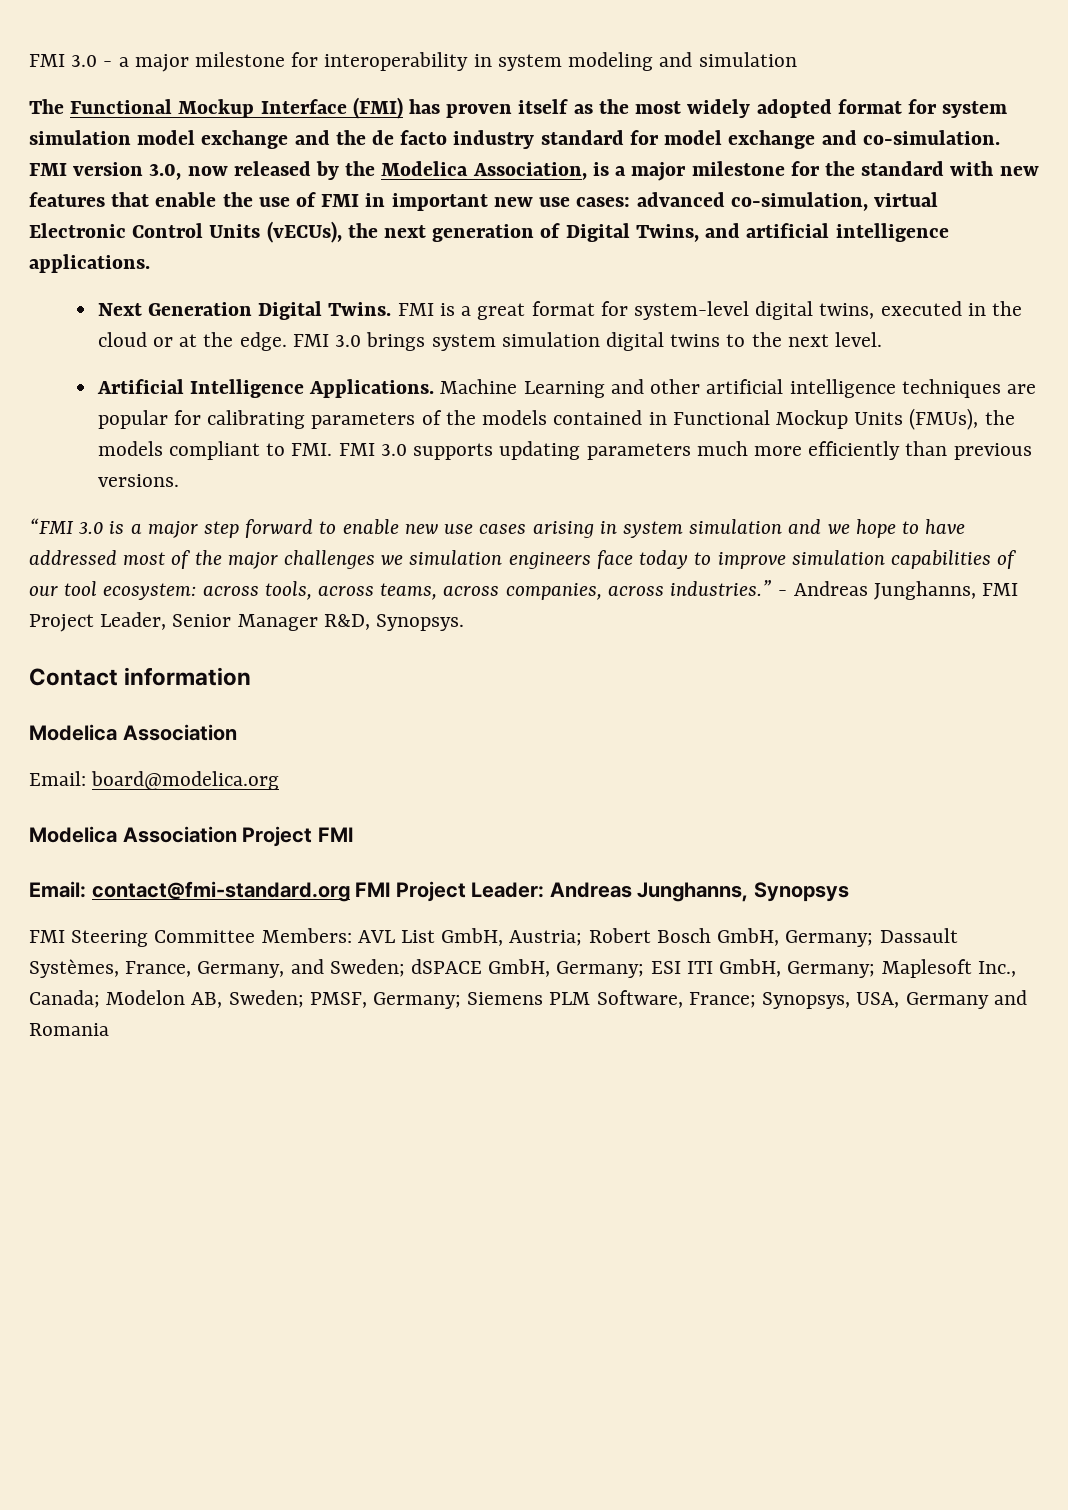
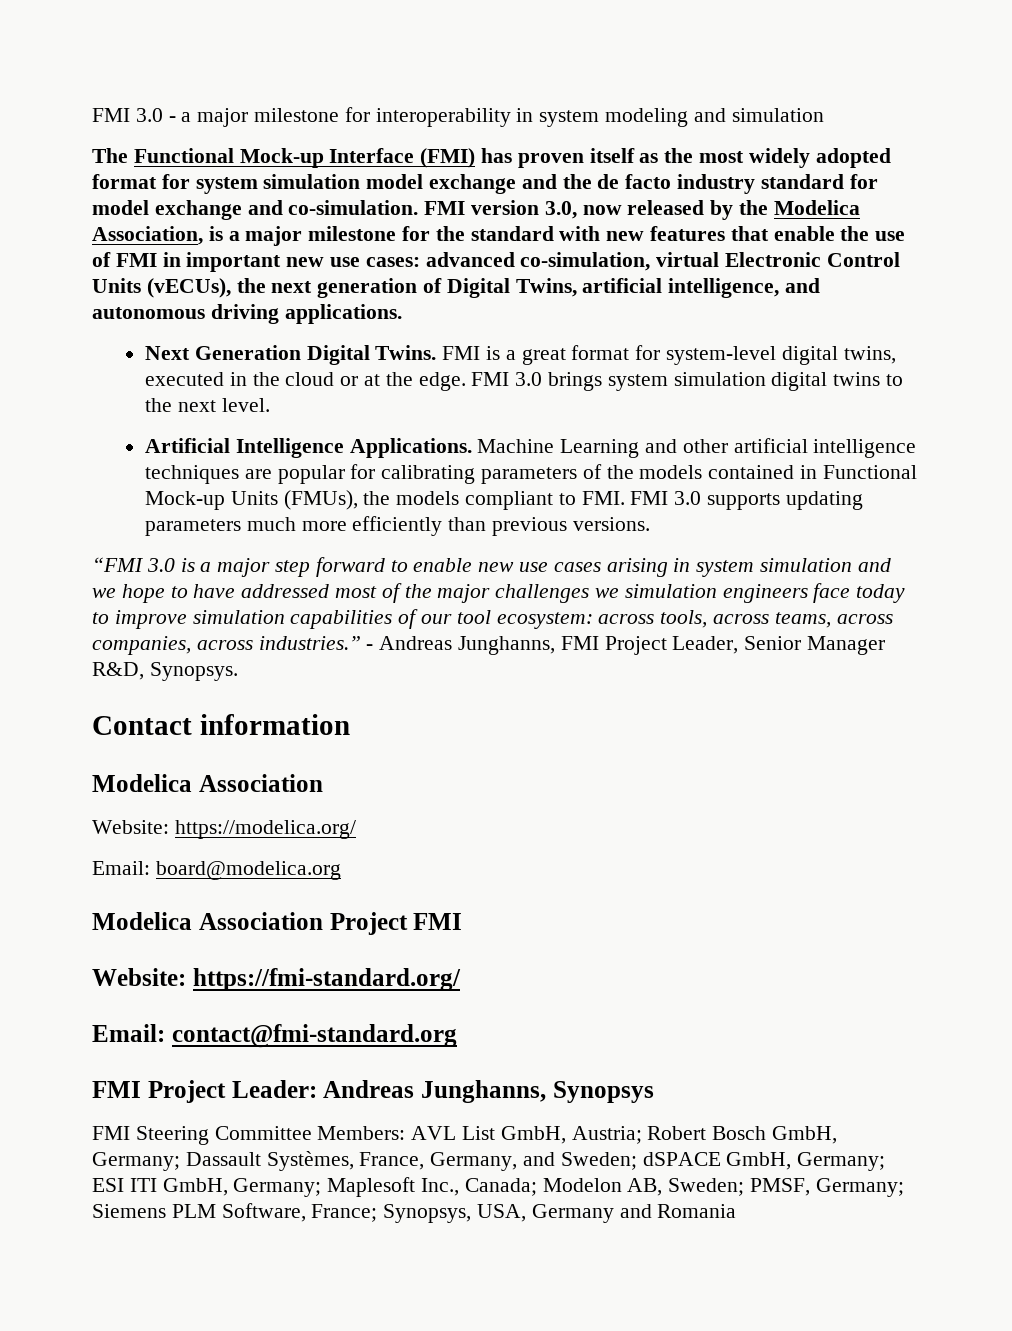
- The Functional Mockup Interface (FMI) has proven itself as the most widely adopted format for system simulation model exchange and the de facto industry standard for model exchange and co-simulation.
+ The Functional Mock-up Interface (FMI) has proven itself as the most widely adopted format for system simulation model exchange and the de facto industry standard for model exchange and co-simulation.
- FMI version 3.0, now released by the Modelica Association, is a major milestone for the standard with new features that enable the use of FMI in important new use cases: advanced co-simulation, virtual Electronic Control Units (vECUs), the next generation of Digital Twins, and artificial intelligence applications.
+ FMI version 3.0, now released by the Modelica Association, is a major milestone for the standard with new features that enable the use of FMI in important new use cases: advanced co-simulation, virtual Electronic Control Units (vECUs), the next generation of Digital Twins, artificial intelligence, and autonomous driving applications.
- Machine Learning and other artificial intelligence techniques are popular for calibrating parameters of the models contained in Functional Mockup Units (FMUs), the models compliant to FMI. FMI 3.0 supports updating parameters much more efficiently than previous versions.
+ Machine Learning and other artificial intelligence techniques are popular for calibrating parameters of the models contained in Functional Mock-up Units (FMUs), the models compliant to FMI. FMI 3.0 supports updating parameters much more efficiently than previous versions.
+ Website: https://modelica.org/
+ Website: https://fmi-standard.org/
- Email: contact@fmi-standard.org FMI Project Leader: Andreas Junghanns, Synopsys
+ Email: contact@fmi-standard.org
+ FMI Project Leader: Andreas Junghanns, Synopsys

